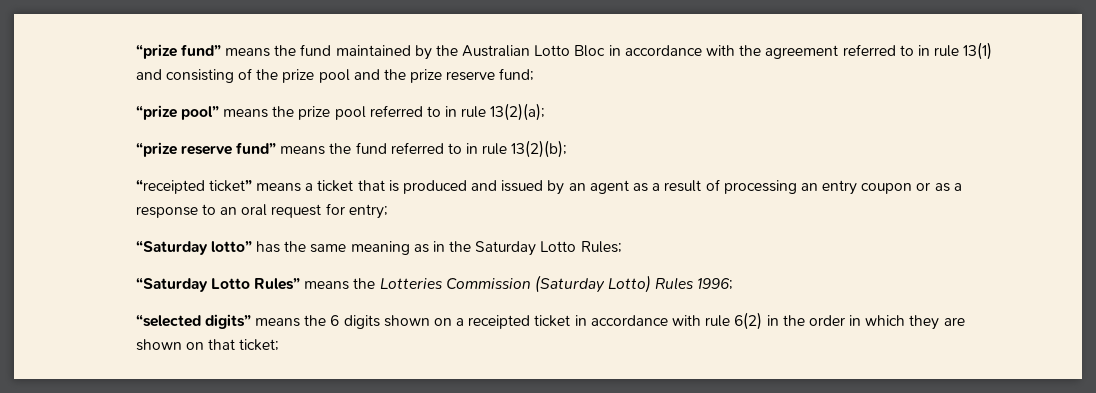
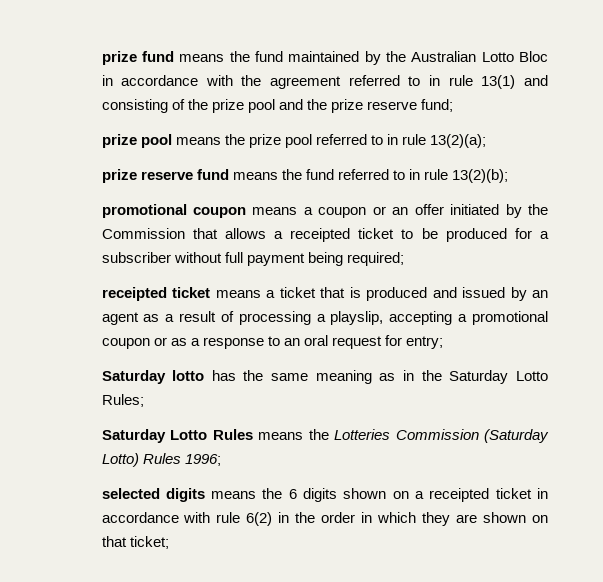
- “prize fund” means the fund maintained by the Australian Lotto Bloc in accordance with the agreement referred to in rule 13(1) and consisting of the prize pool and the prize reserve fund;
+ prize fund means the fund maintained by the Australian Lotto Bloc in accordance with the agreement referred to in rule 13(1) and consisting of the prize pool and the prize reserve fund;
- “prize pool” means the prize pool referred to in rule 13(2)(a);
+ prize pool means the prize pool referred to in rule 13(2)(a);
- “prize reserve fund” means the fund referred to in rule 13(2)(b);
+ prize reserve fund means the fund referred to in rule 13(2)(b);
- “receipted ticket” means a ticket that is produced and issued by an agent as a result of processing an entry coupon or as a response to an oral request for entry;
+ promotional coupon means a coupon or an offer initiated by the Commission that allows a receipted ticket to be produced for a subscriber without full payment being required;
+ receipted ticket means a ticket that is produced and issued by an agent as a result of processing a playslip, accepting a promotional coupon or as a response to an oral request for entry;
- “Saturday lotto” has the same meaning as in the Saturday Lotto Rules;
+ Saturday lotto has the same meaning as in the Saturday Lotto Rules;
- “Saturday Lotto Rules” means the Lotteries Commission (Saturday Lotto) Rules 1996;
+ Saturday Lotto Rules means the Lotteries Commission (Saturday Lotto) Rules 1996;
- “selected digits” means the 6 digits shown on a receipted ticket in accordance with rule 6(2) in the order in which they are shown on that ticket;
+ selected digits means the 6 digits shown on a receipted ticket in accordance with rule 6(2) in the order in which they are shown on that ticket;

